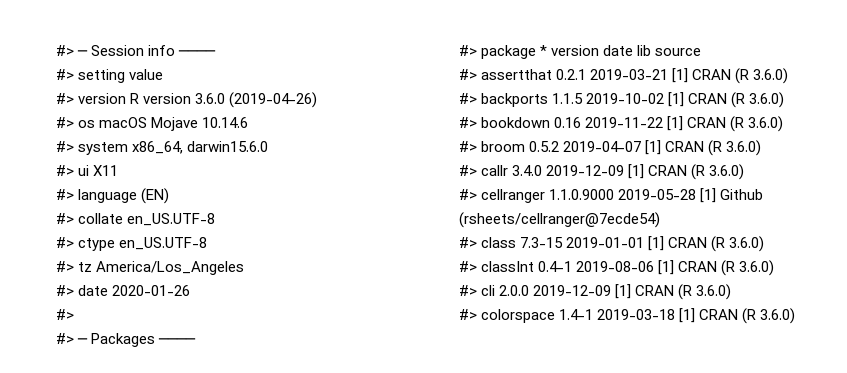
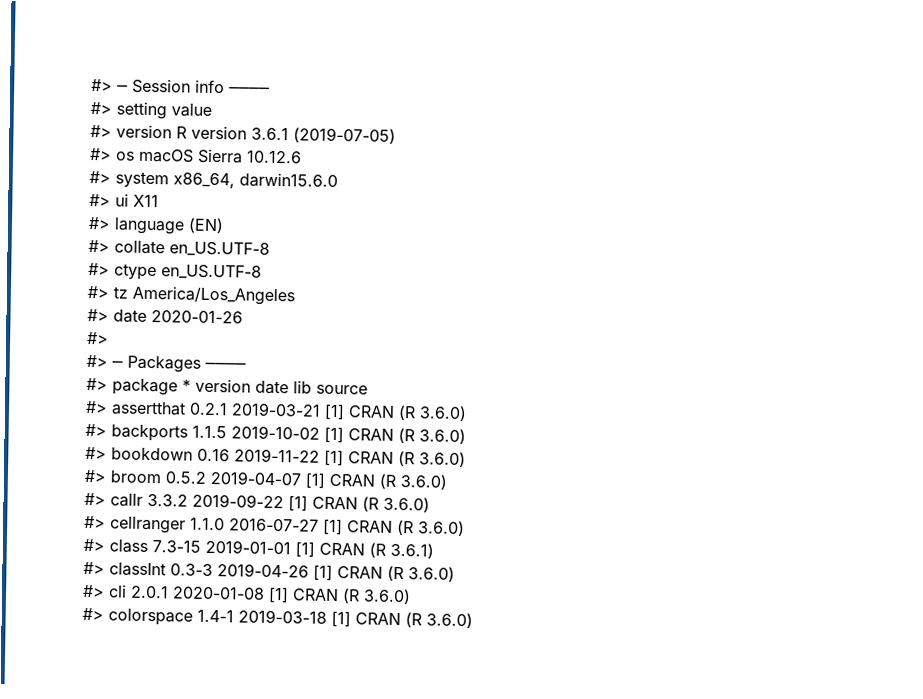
- #> version R version 3.6.0 (2019-04-26)
+ #> version R version 3.6.1 (2019-07-05)
- #> os macOS Mojave 10.14.6
+ #> os macOS Sierra 10.12.6
- #> callr 3.4.0 2019-12-09 [1] CRAN (R 3.6.0)
+ #> callr 3.3.2 2019-09-22 [1] CRAN (R 3.6.0)
- #> cellranger 1.1.0.9000 2019-05-28 [1] Github (rsheets/cellranger@7ecde54)
+ #> cellranger 1.1.0 2016-07-27 [1] CRAN (R 3.6.0)
- #> class 7.3-15 2019-01-01 [1] CRAN (R 3.6.0)
+ #> class 7.3-15 2019-01-01 [1] CRAN (R 3.6.1)
- #> classInt 0.4-1 2019-08-06 [1] CRAN (R 3.6.0)
+ #> classInt 0.3-3 2019-04-26 [1] CRAN (R 3.6.0)
- #> cli 2.0.0 2019-12-09 [1] CRAN (R 3.6.0)
+ #> cli 2.0.1 2020-01-08 [1] CRAN (R 3.6.0)

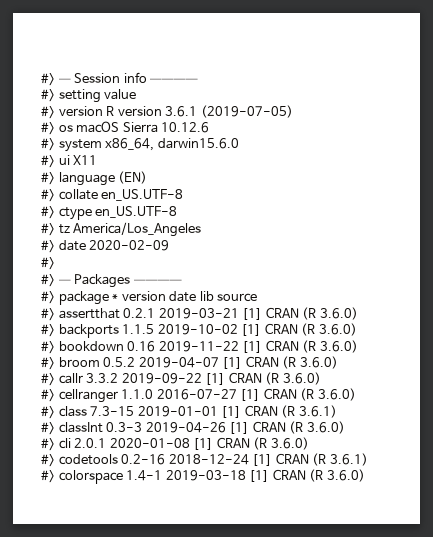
- #> date 2020-01-26
+ #> date 2020-02-09
+ #> codetools 0.2-16 2018-12-24 [1] CRAN (R 3.6.1)

